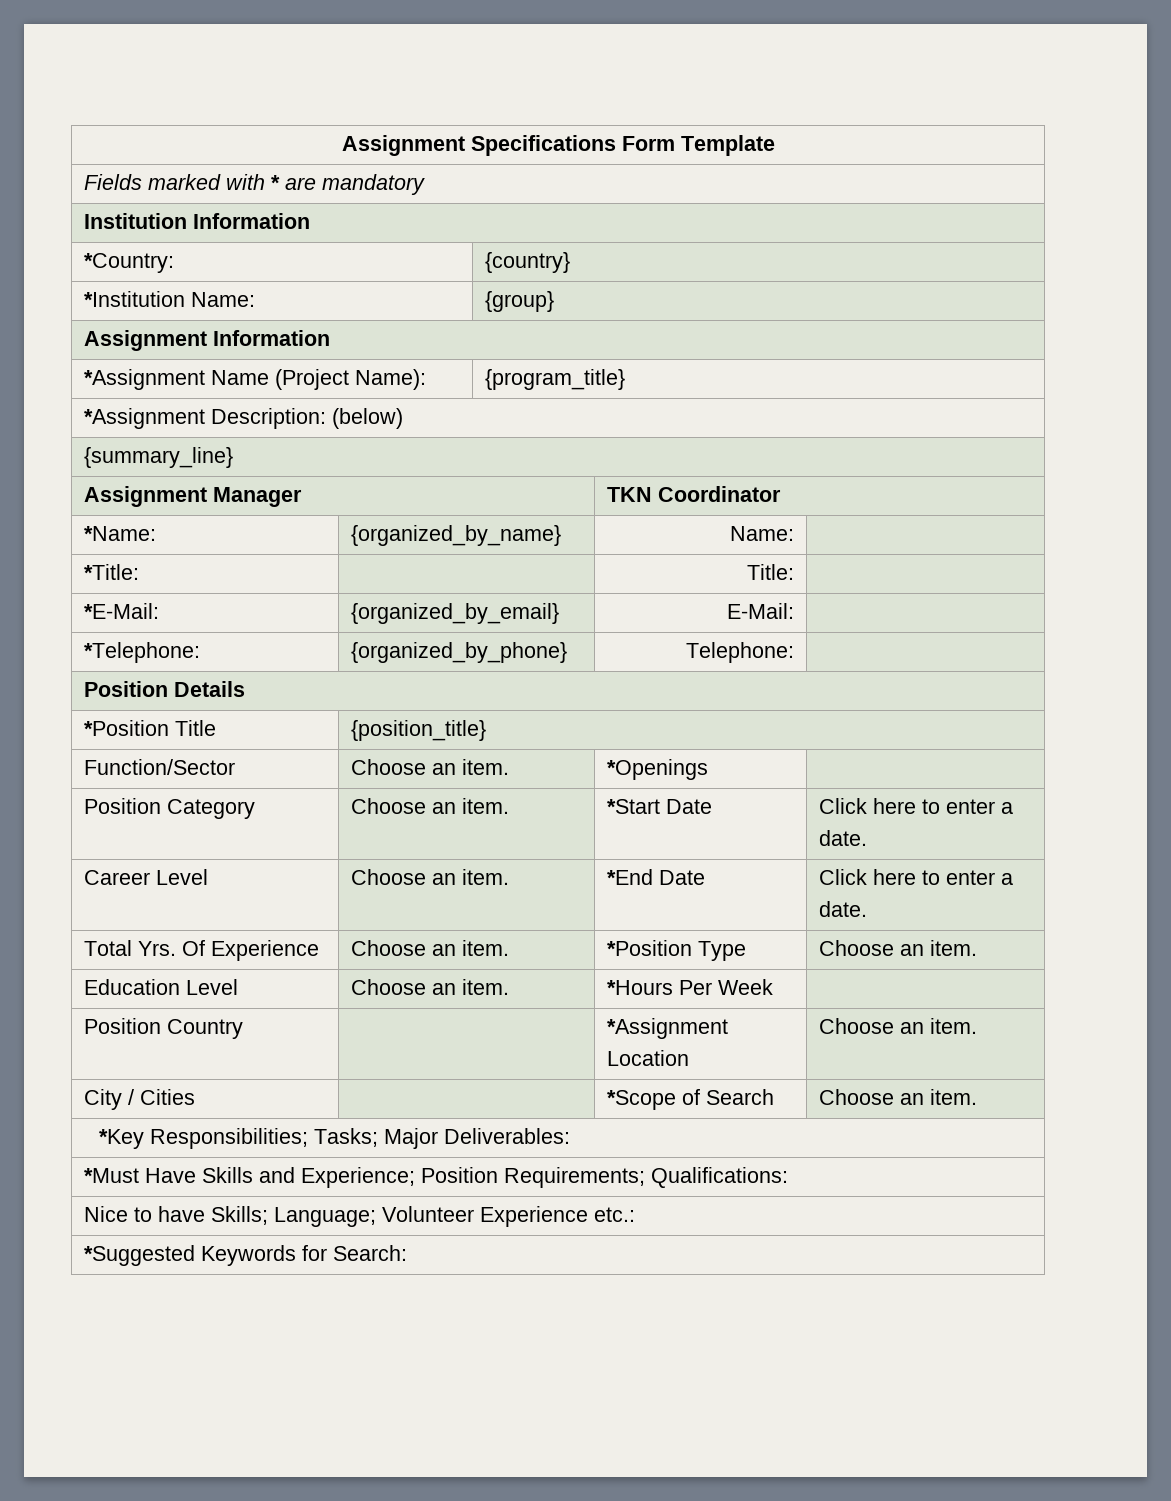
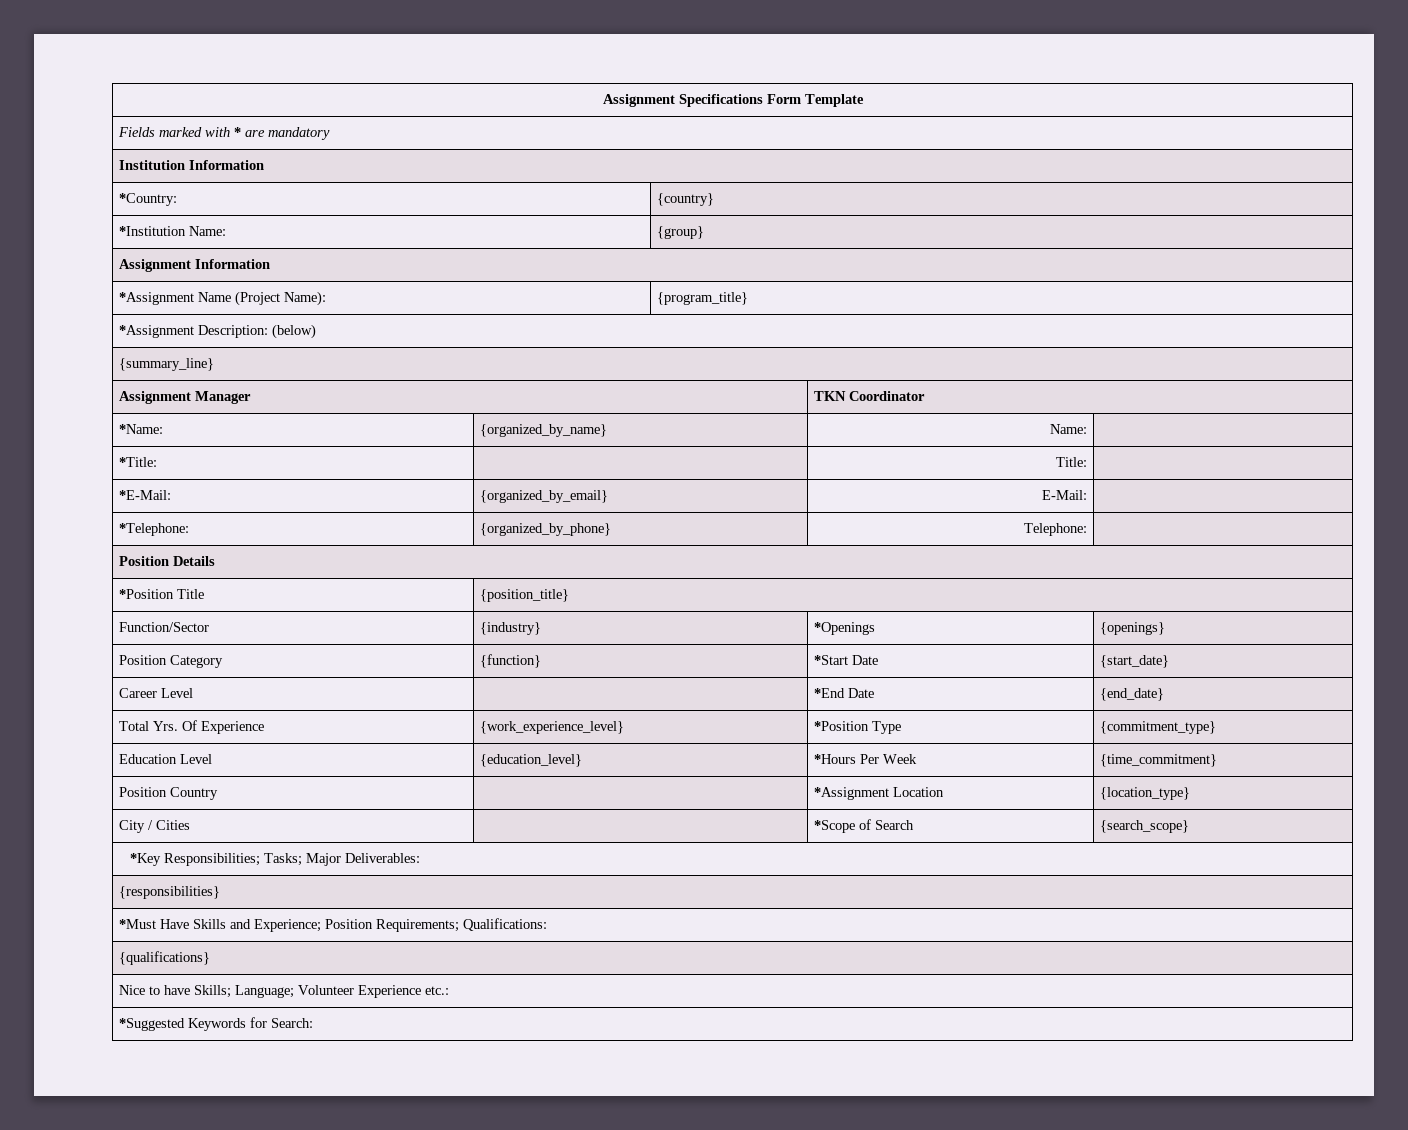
- Function/Sector | Choose an item. | *Openings |
+ Function/Sector | {industry} | *Openings | {openings}
- Position Category | Choose an item. | *Start Date | Click here to enter a date.
+ Position Category | {function} | *Start Date | {start_date}
- Career Level | Choose an item. | *End Date | Click here to enter a date.
+ Career Level | | *End Date | {end_date}
- Total Yrs. Of Experience | Choose an item. | *Position Type | Choose an item.
+ Total Yrs. Of Experience | {work_experience_level} | *Position Type | {commitment_type}
- Education Level | Choose an item. | *Hours Per Week |
+ Education Level | {education_level} | *Hours Per Week | {time_commitment}
- Position Country | | *Assignment Location | Choose an item.
+ Position Country | | *Assignment Location | {location_type}
- City / Cities | | *Scope of Search | Choose an item.
+ City / Cities | | *Scope of Search | {search_scope}
+ {responsibilities}
+ {qualifications}

